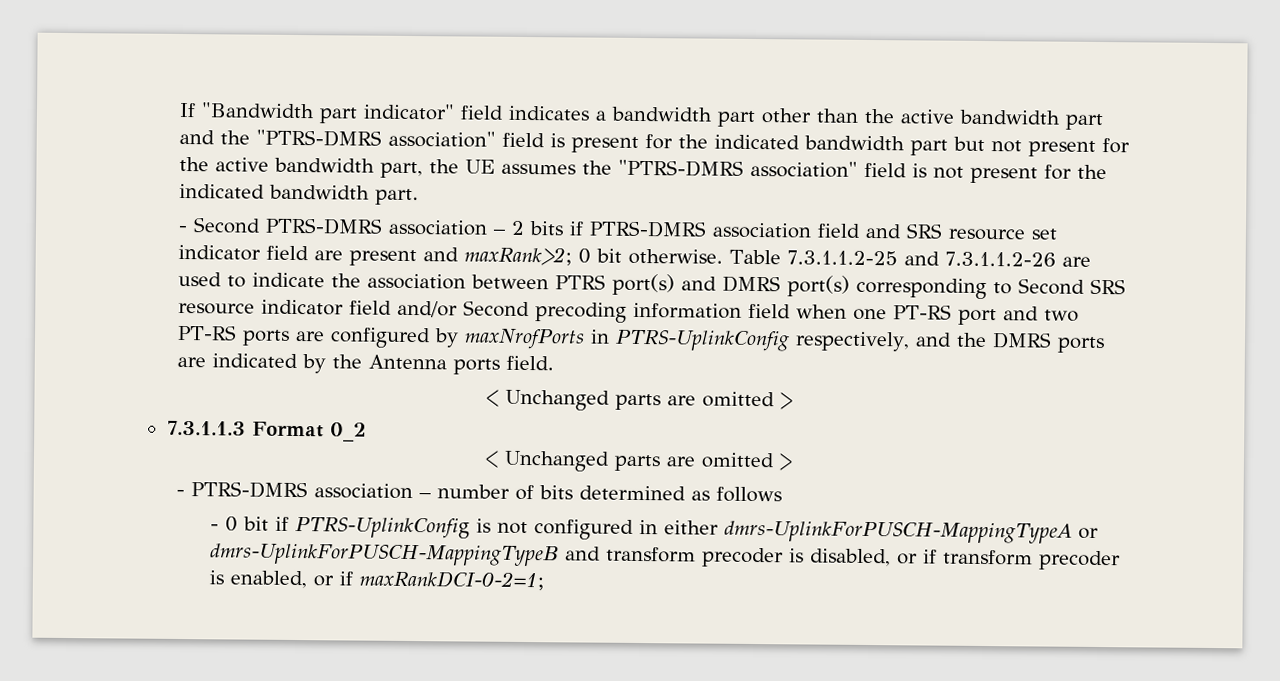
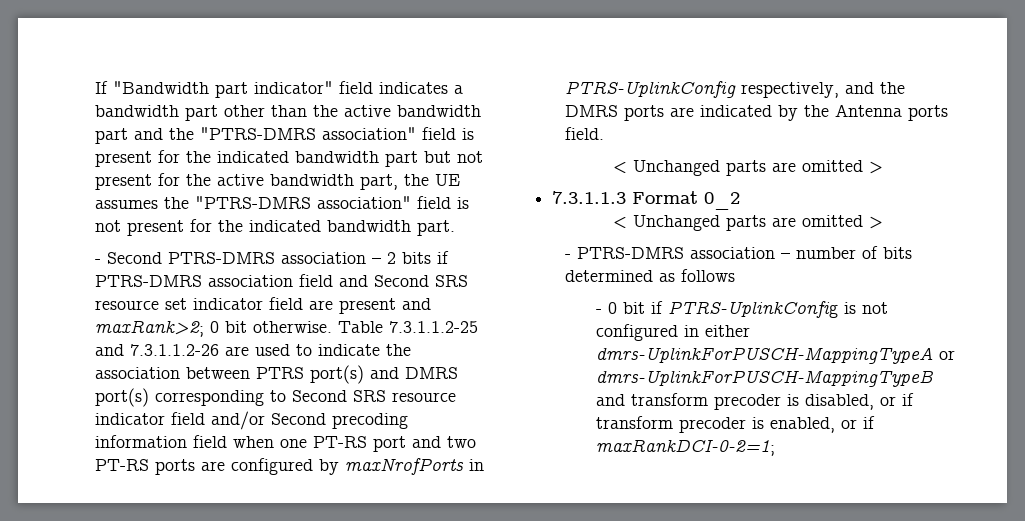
- - Second PTRS-DMRS association – 2 bits if PTRS-DMRS association field and SRS resource set indicator field are present and maxRank>2; 0 bit otherwise.
+ - Second PTRS-DMRS association – 2 bits if PTRS-DMRS association field and Second SRS resource set indicator field are present and maxRank>2; 0 bit otherwise.

